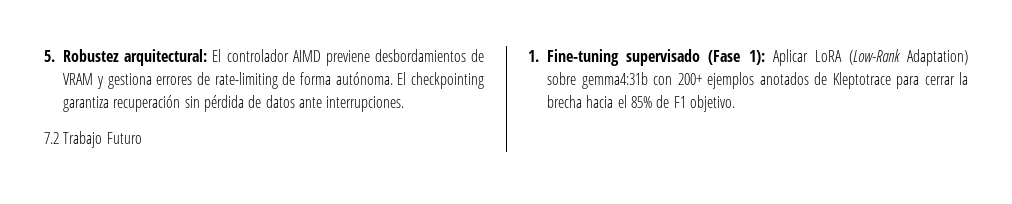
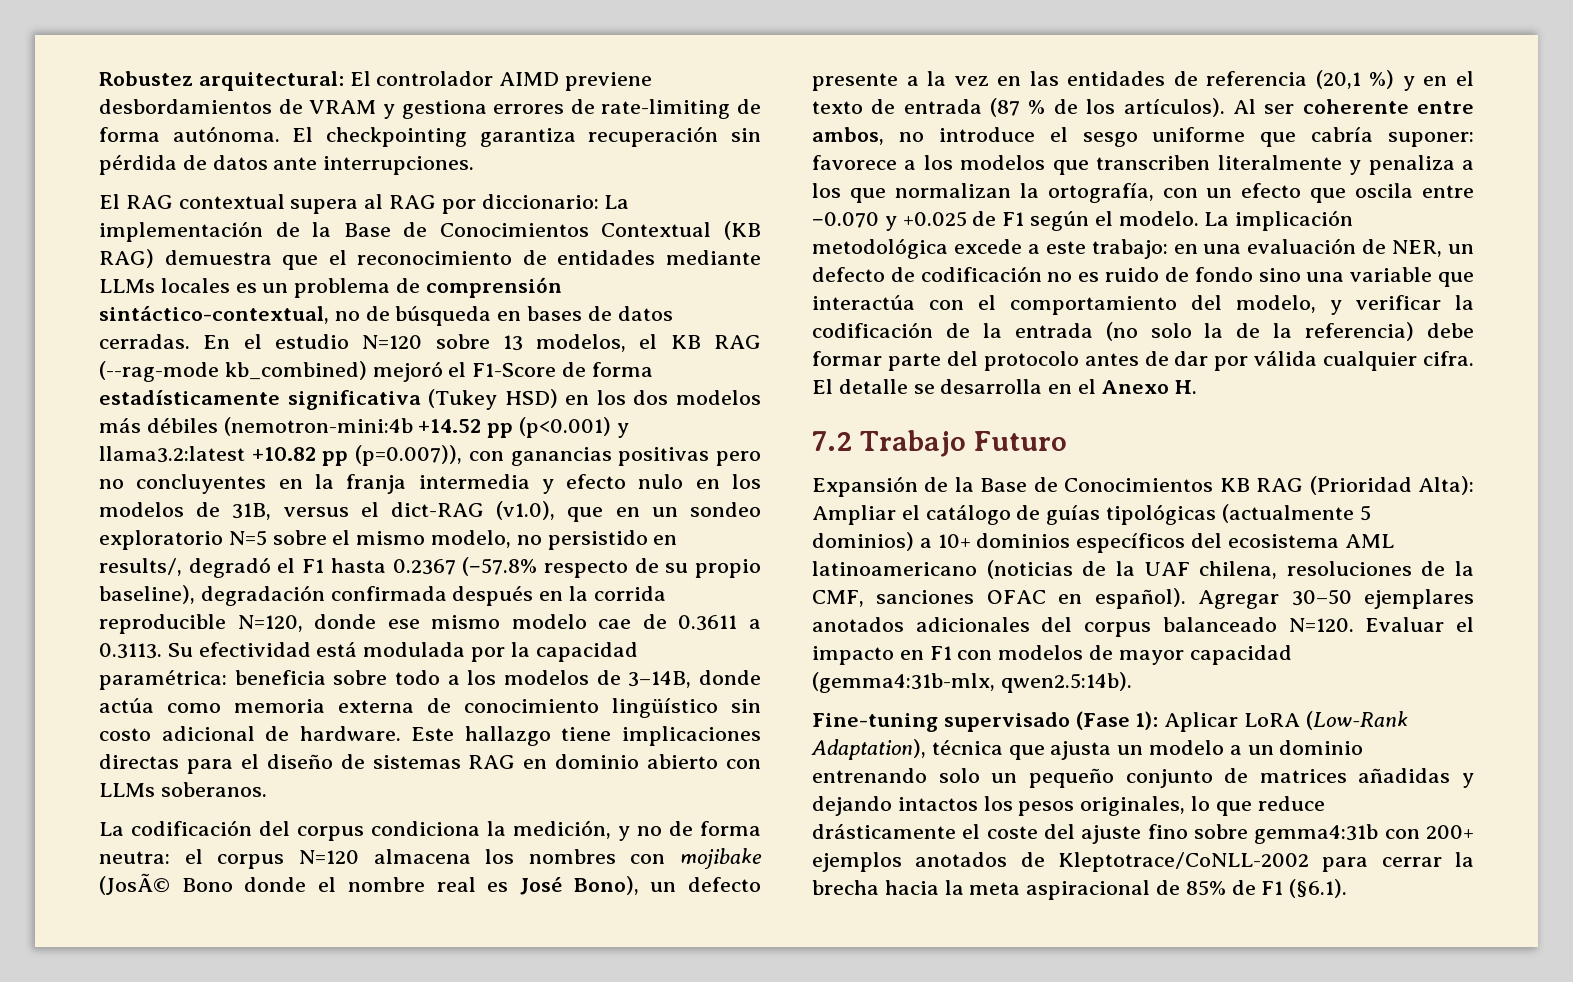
- 5. Robustez arquitectural: El controlador AIMD previene desbordamientos de VRAM y gestiona errores de rate-limiting de forma autónoma.
+ Robustez arquitectural: El controlador AIMD previene desbordamientos de VRAM y gestiona errores de rate-limiting de forma autónoma.
+ El RAG contextual supera al RAG por diccionario: La implementación de la Base de Conocimientos Contextual (KB RAG) demuestra que el reconocimiento de entidades mediante LLMs locales es un problema de comprensión sintáctico-contextual, no de búsqueda en bases de datos cerradas. En el estudio N=120 sobre 13 modelos, el KB RAG (--rag-mode kb_combined) mejoró el F1-Score de forma estadísticamente significativa (Tukey HSD) en los dos modelos más débiles (nemotron-mini:4b +14.52 pp (p<0.001) y llama3.2:latest +10.82 pp (p=0.007)), con ganancias positivas pero no concluyentes en la franja intermedia y efecto nulo en los modelos de 31B, versus el dict-RAG (v1.0), que en un sondeo exploratorio N=5 sobre el mismo modelo, no persistido en results/, degradó el F1 hasta 0.2367 (−57.8% respecto de su propio baseline), degradación confirmada después en la corrida reproducible N=120, donde ese mismo modelo cae de 0.3611 a 0.3113. Su efectividad está modulada por la capacidad paramétrica: beneficia sobre todo a los modelos de 3–14B, donde actúa como memoria externa de conocimiento lingüístico sin costo adicional de hardware. Este hallazgo tiene implicaciones directas para el diseño de sistemas RAG en dominio abierto con LLMs soberanos.
+ La codificación del corpus condiciona la medición, y no de forma neutra: el corpus N=120 almacena los nombres con mojibake (JosÃ© Bono donde el nombre real es José Bono), un defecto presente a la vez en las entidades de referencia (20,1 %) y en el texto de entrada (87 % de los artículos). Al ser coherente entre ambos, no introduce el sesgo uniforme que cabría suponer: favorece a los modelos que transcriben literalmente y penaliza a los que normalizan la ortografía, con un efecto que oscila entre −0.070 y +0.025 de F1 según el modelo. La implicación metodológica excede a este trabajo: en una evaluación de NER, un defecto de codificación no es ruido de fondo sino una variable que interactúa con el comportamiento del modelo, y verificar la codificación de la entrada (no solo la de la referencia) debe formar parte del protocolo antes de dar por válida cualquier cifra. El detalle se desarrolla en el Anexo H.
  7.2 Trabajo Futuro
- 1. Fine-tuning supervisado (Fase 1): Aplicar LoRA (Low-Rank Adaptation) sobre gemma4:31b con 200+ ejemplos anotados de Kleptotrace para cerrar la brecha hacia el 85% de F1 objetivo.
+ Expansión de la Base de Conocimientos KB RAG (Prioridad Alta): Ampliar el catálogo de guías tipológicas (actualmente 5 dominios) a 10+ dominios específicos del ecosistema AML latinoamericano (noticias de la UAF chilena, resoluciones de la CMF, sanciones OFAC en español). Agregar 30–50 ejemplares anotados adicionales del corpus balanceado N=120. Evaluar el impacto en F1 con modelos de mayor capacidad (gemma4:31b-mlx, qwen2.5:14b).
+ Fine-tuning supervisado (Fase 1): Aplicar LoRA (Low-Rank Adaptation), técnica que ajusta un modelo a un dominio entrenando solo un pequeño conjunto de matrices añadidas y dejando intactos los pesos originales, lo que reduce drásticamente el coste del ajuste fino sobre gemma4:31b con 200+ ejemplos anotados de Kleptotrace/CoNLL-2002 para cerrar la brecha hacia la meta aspiracional de 85% de F1 (§6.1).

